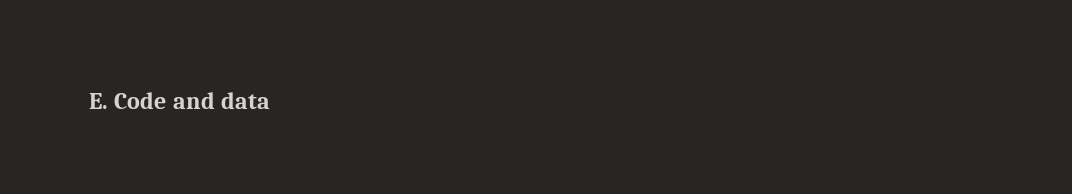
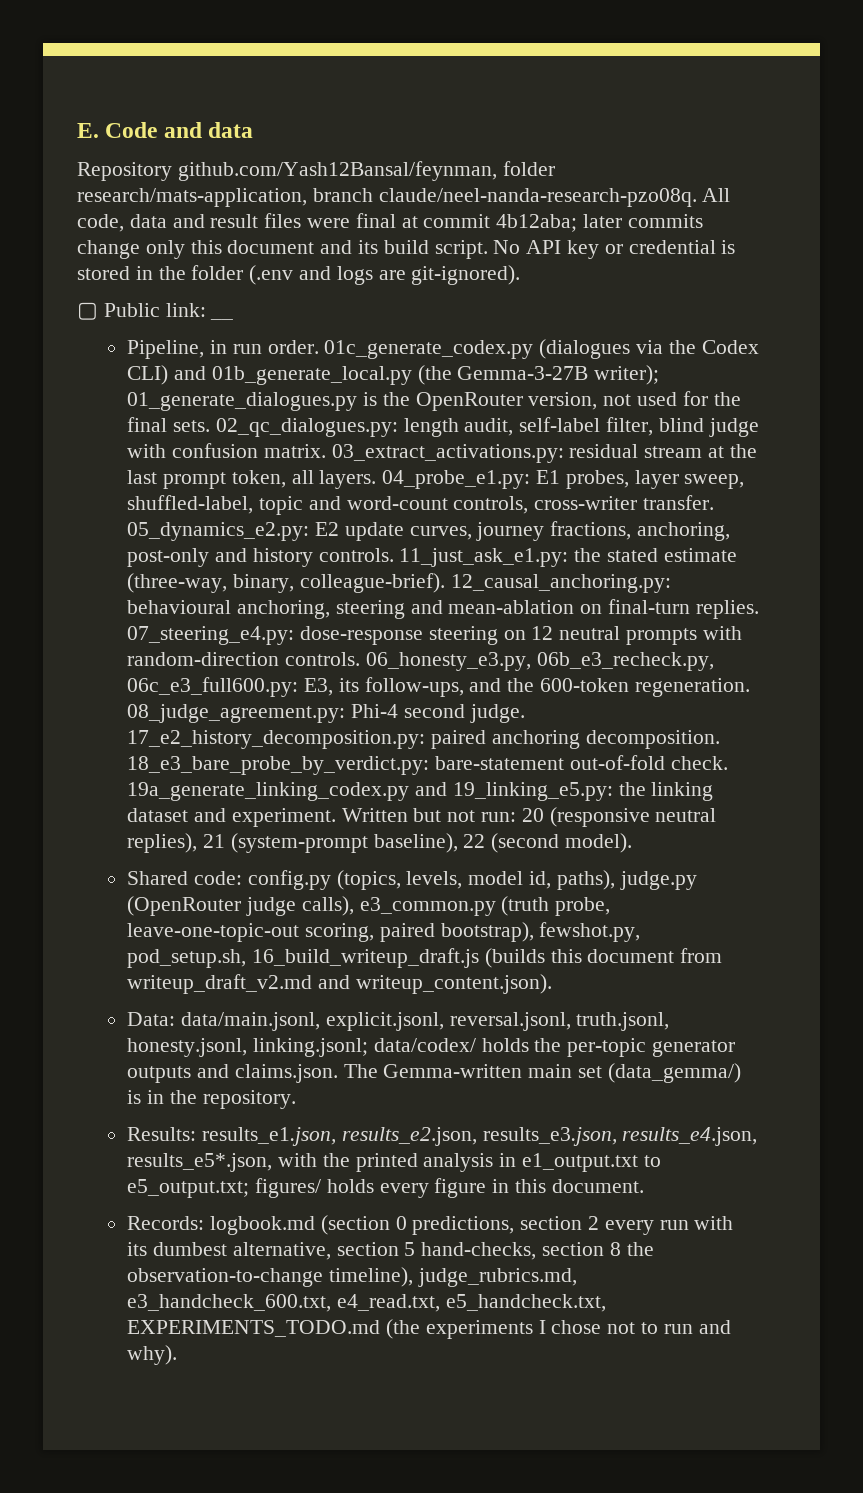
+ Repository github.com/Yash12Bansal/feynman, folder research/mats-application, branch claude/neel-nanda-research-pzo08q. All code, data and result files were final at commit 4b12aba; later commits change only this document and its build script. No API key or credential is stored in the folder (.env and logs are git-ignored).
+ ▢ Public link: __
+ Pipeline, in run order. 01c_generate_codex.py (dialogues via the Codex CLI) and 01b_generate_local.py (the Gemma-3-27B writer); 01_generate_dialogues.py is the OpenRouter version, not used for the final sets. 02_qc_dialogues.py: length audit, self-label filter, blind judge with confusion matrix. 03_extract_activations.py: residual stream at the last prompt token, all layers. 04_probe_e1.py: E1 probes, layer sweep, shuffled-label, topic and word-count controls, cross-writer transfer. 05_dynamics_e2.py: E2 update curves, journey fractions, anchoring, post-only and history controls. 11_just_ask_e1.py: the stated estimate (three-way, binary, colleague-brief). 12_causal_anchoring.py: behavioural anchoring, steering and mean-ablation on final-turn replies. 07_steering_e4.py: dose-response steering on 12 neutral prompts with random-direction controls. 06_honesty_e3.py, 06b_e3_recheck.py, 06c_e3_full600.py: E3, its follow-ups, and the 600-token regeneration. 08_judge_agreement.py: Phi-4 second judge. 17_e2_history_decomposition.py: paired anchoring decomposition. 18_e3_bare_probe_by_verdict.py: bare-statement out-of-fold check. 19a_generate_linking_codex.py and 19_linking_e5.py: the linking dataset and experiment. Written but not run: 20 (responsive neutral replies), 21 (system-prompt baseline), 22 (second model).
+ Shared code: config.py (topics, levels, model id, paths), judge.py (OpenRouter judge calls), e3_common.py (truth probe, leave-one-topic-out scoring, paired bootstrap), fewshot.py, pod_setup.sh, 16_build_writeup_draft.js (builds this document from writeup_draft_v2.md and writeup_content.json).
+ Data: data/main.jsonl, explicit.jsonl, reversal.jsonl, truth.jsonl, honesty.jsonl, linking.jsonl; data/codex/ holds the per-topic generator outputs and claims.json. The Gemma-written main set (data_gemma/) is in the repository.
+ Results: results_e1.json, results_e2.json, results_e3.json, results_e4.json, results_e5*.json, with the printed analysis in e1_output.txt to e5_output.txt; figures/ holds every figure in this document.
+ Records: logbook.md (section 0 predictions, section 2 every run with its dumbest alternative, section 5 hand-checks, section 8 the observation-to-change timeline), judge_rubrics.md, e3_handcheck_600.txt, e4_read.txt, e5_handcheck.txt, EXPERIMENTS_TODO.md (the experiments I chose not to run and why).

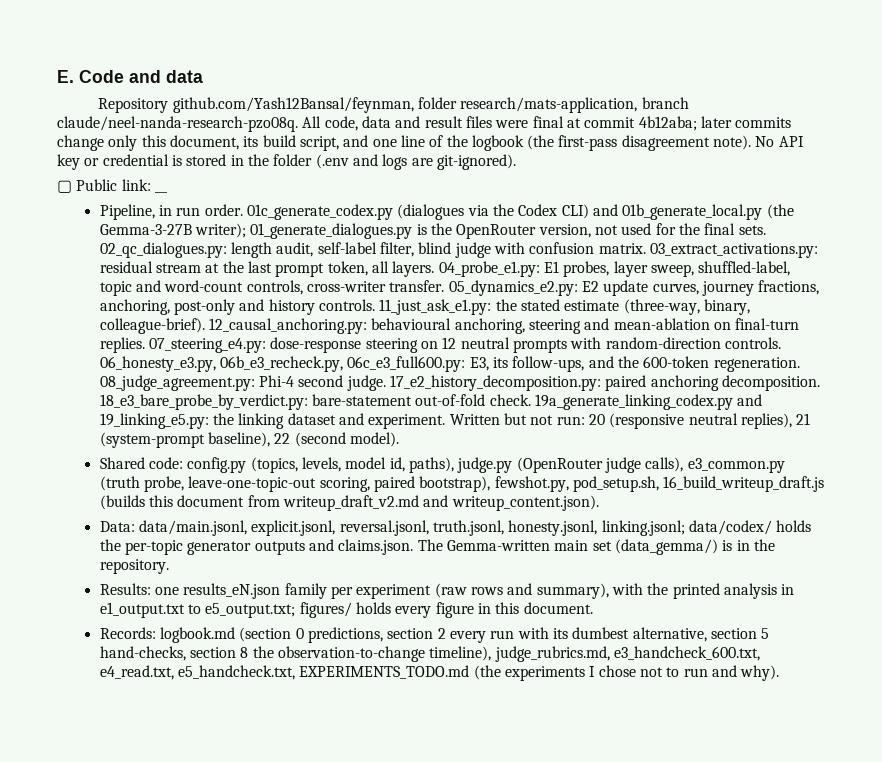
- All code, data and result files were final at commit 4b12aba; later commits change only this document and its build script.
+ All code, data and result files were final at commit 4b12aba; later commits change only this document, its build script, and one line of the logbook (the first-pass disagreement note).
- Results: results_e1.json, results_e2.json, results_e3.json, results_e4.json, results_e5*.json, with the printed analysis in e1_output.txt to e5_output.txt; figures/ holds every figure in this document.
+ Results: one results_eN.json family per experiment (raw rows and summary), with the printed analysis in e1_output.txt to e5_output.txt; figures/ holds every figure in this document.

